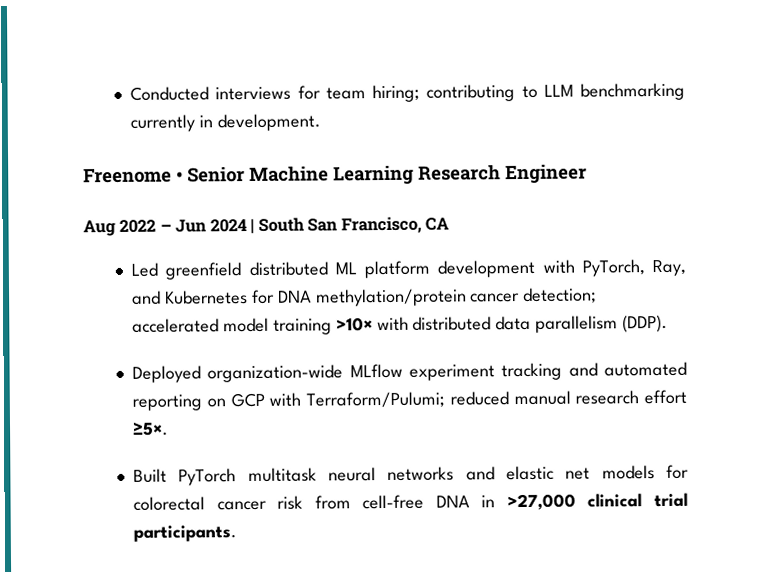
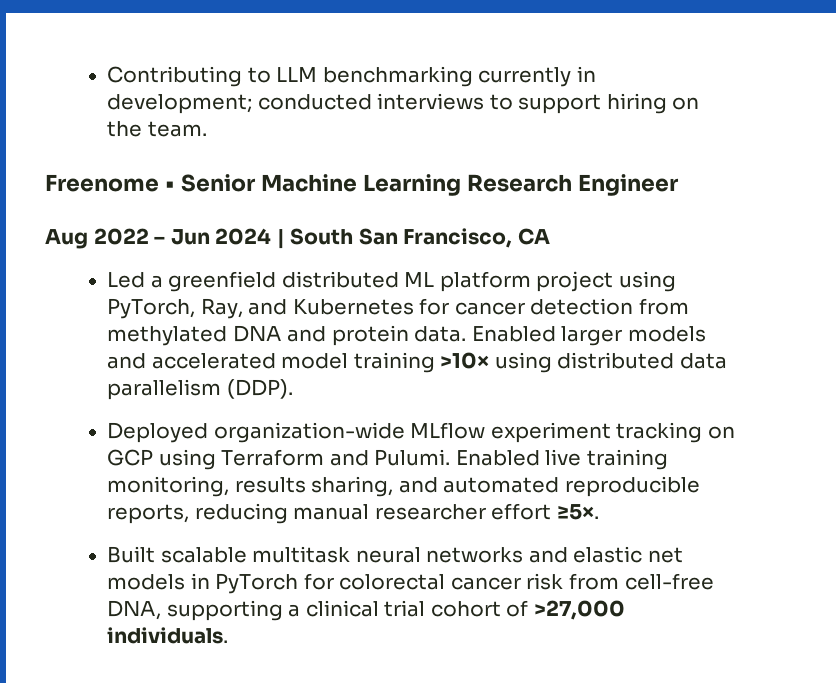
- Conducted interviews for team hiring; contributing to LLM benchmarking currently in development.
+ Contributing to LLM benchmarking currently in development; conducted interviews to support hiring on the team.
- Led greenfield distributed ML platform development with PyTorch, Ray, and Kubernetes for DNA methylation/protein cancer detection; accelerated model training >10× with distributed data parallelism (DDP).
+ Led a greenfield distributed ML platform project using PyTorch, Ray, and Kubernetes for cancer detection from methylated DNA and protein data. Enabled larger models and accelerated model training >10× using distributed data parallelism (DDP).
- Deployed organization-wide MLflow experiment tracking and automated reporting on GCP with Terraform/Pulumi; reduced manual research effort ≥5×.
+ Deployed organization-wide MLflow experiment tracking on GCP using Terraform and Pulumi. Enabled live training monitoring, results sharing, and automated reproducible reports, reducing manual researcher effort ≥5×.
- Built PyTorch multitask neural networks and elastic net models for colorectal cancer risk from cell-free DNA in >27,000 clinical trial participants.
+ Built scalable multitask neural networks and elastic net models in PyTorch for colorectal cancer risk from cell-free DNA, supporting a clinical trial cohort of >27,000 individuals.

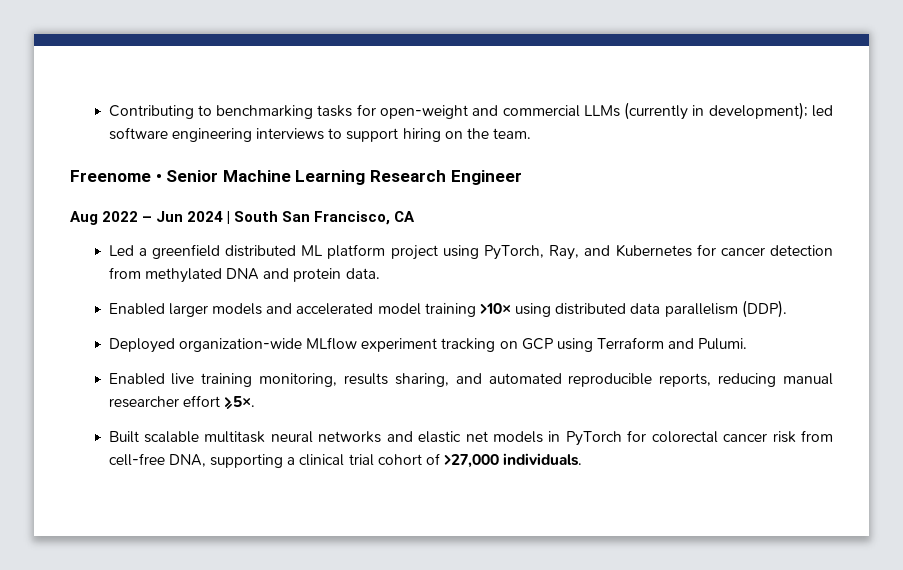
- Contributing to LLM benchmarking currently in development; conducted interviews to support hiring on the team.
+ Contributing to benchmarking tasks for open-weight and commercial LLMs (currently in development); led software engineering interviews to support hiring on the team.
- Led a greenfield distributed ML platform project using PyTorch, Ray, and Kubernetes for cancer detection from methylated DNA and protein data. Enabled larger models and accelerated model training >10× using distributed data parallelism (DDP).
+ Led a greenfield distributed ML platform project using PyTorch, Ray, and Kubernetes for cancer detection from methylated DNA and protein data.
+ Enabled larger models and accelerated model training >10× using distributed data parallelism (DDP).
- Deployed organization-wide MLflow experiment tracking on GCP using Terraform and Pulumi. Enabled live training monitoring, results sharing, and automated reproducible reports, reducing manual researcher effort ≥5×.
+ Deployed organization-wide MLflow experiment tracking on GCP using Terraform and Pulumi.
+ Enabled live training monitoring, results sharing, and automated reproducible reports, reducing manual researcher effort ≥5×.

